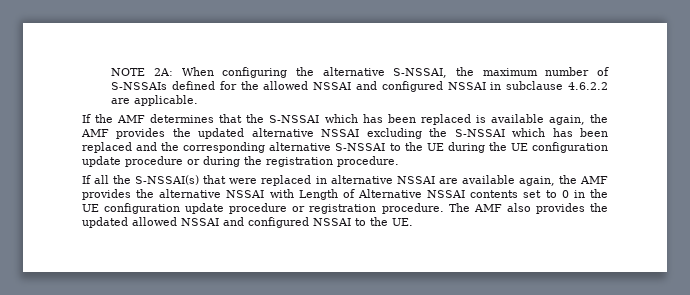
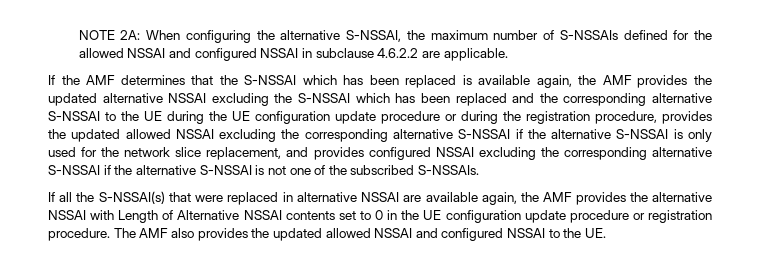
- If the AMF determines that the S-NSSAI which has been replaced is available again, the AMF provides the updated alternative NSSAI excluding the S-NSSAI which has been replaced and the corresponding alternative S-NSSAI to the UE during the UE configuration update procedure or during the registration procedure.
+ If the AMF determines that the S-NSSAI which has been replaced is available again, the AMF provides the updated alternative NSSAI excluding the S-NSSAI which has been replaced and the corresponding alternative S-NSSAI to the UE during the UE configuration update procedure or during the registration procedure, provides the updated allowed NSSAI excluding the corresponding alternative S-NSSAI if the alternative S-NSSAI is only used for the network slice replacement, and provides configured NSSAI excluding the corresponding alternative S-NSSAI if the alternative S-NSSAI is not one of the subscribed S-NSSAIs.

